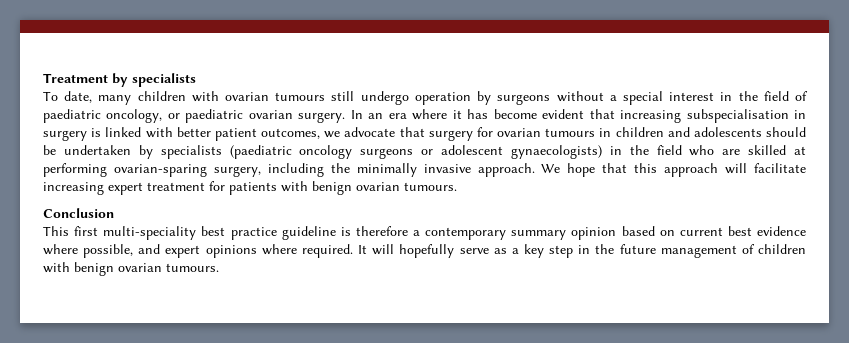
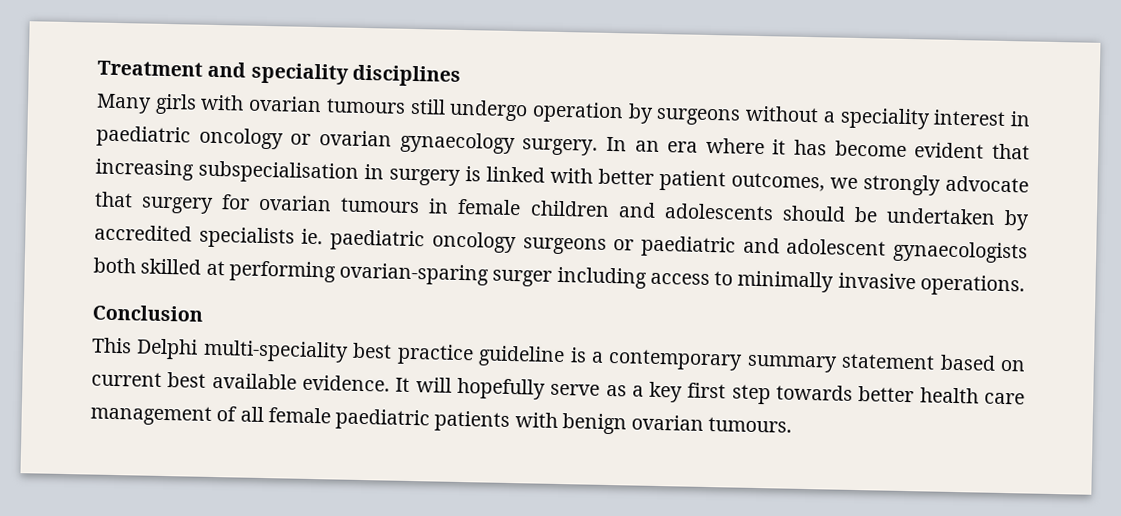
- Treatment by specialists
- To date, many children with ovarian tumours still undergo operation by surgeons without a special interest in the field of paediatric oncology, or paediatric ovarian surgery.
+ Treatment and speciality disciplines
+ Many girls with ovarian tumours still undergo operation by surgeons without a speciality interest in paediatric oncology or ovarian gynaecology surgery.
- In an era where it has become evident that increasing subspecialisation in surgery is linked with better patient outcomes, we advocate that surgery for ovarian tumours in children and adolescents should be undertaken by specialists (paediatric oncology surgeons or adolescent gynaecologists) in the field who are skilled at performing ovarian-sparing surgery, including the minimally invasive approach. We hope that this approach will facilitate increasing expert treatment for patients with benign ovarian tumours.
+ In an era where it has become evident that increasing subspecialisation in surgery is linked with better patient outcomes, we strongly advocate that surgery for ovarian tumours in female children and adolescents should be undertaken by accredited specialists ie. paediatric oncology surgeons or paediatric and adolescent gynaecologists both skilled at performing ovarian-sparing surger including access to minimally invasive operations.
- This first multi-speciality best practice guideline is therefore a contemporary summary opinion based on current best evidence where possible, and expert opinions where required.
+ This Delphi multi-speciality best practice guideline is a contemporary summary statement based on current best available evidence.
- It will hopefully serve as a key step in the future management of children with benign ovarian tumours.
+ It will hopefully serve as a key first step towards better health care management of all female paediatric patients with benign ovarian tumours.

